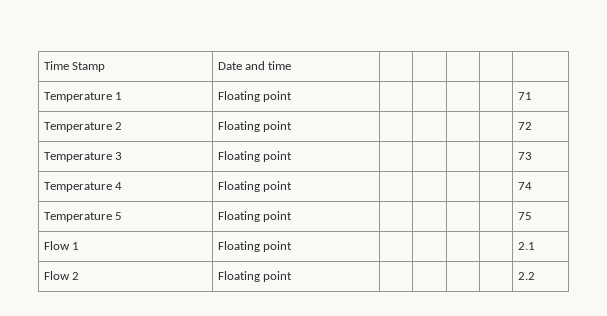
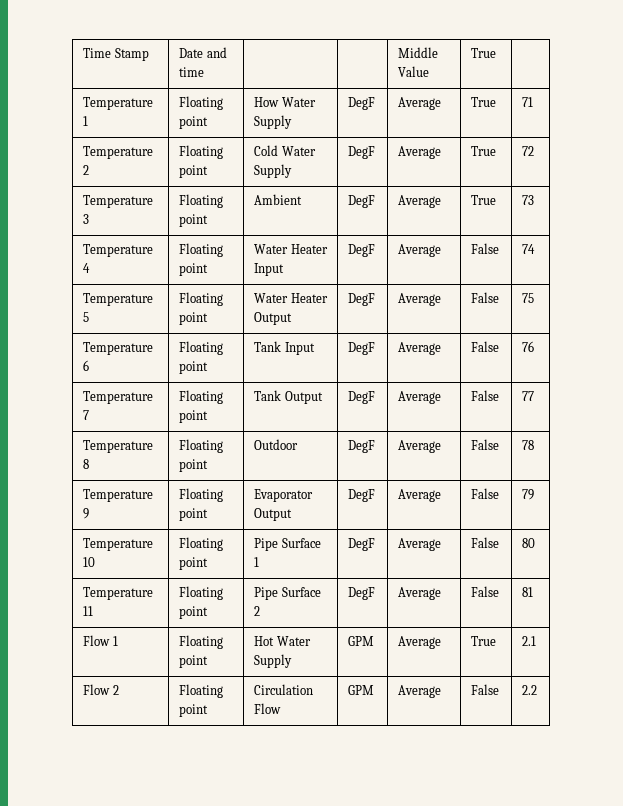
- Time Stamp | Date and time | | | | |
+ Time Stamp | Date and time | | | Middle Value | True |
- Temperature 1 | Floating point | | | | | 71
+ Temperature 1 | Floating point | How Water Supply | DegF | Average | True | 71
- Temperature 2 | Floating point | | | | | 72
+ Temperature 2 | Floating point | Cold Water Supply | DegF | Average | True | 72
- Temperature 3 | Floating point | | | | | 73
+ Temperature 3 | Floating point | Ambient | DegF | Average | True | 73
- Temperature 4 | Floating point | | | | | 74
+ Temperature 4 | Floating point | Water Heater Input | DegF | Average | False | 74
- Temperature 5 | Floating point | | | | | 75
- Flow 1 | Floating point | | | | | 2.1
+ Temperature 5 | Floating point | Water Heater Output | DegF | Average | False | 75
+ Temperature 6 | Floating point | Tank Input | DegF | Average | False | 76
+ Temperature 7 | Floating point | Tank Output | DegF | Average | False | 77
+ Temperature 8 | Floating point | Outdoor | DegF | Average | False | 78
+ Temperature 9 | Floating point | Evaporator Output | DegF | Average | False | 79
+ Temperature 10 | Floating point | Pipe Surface 1 | DegF | Average | False | 80
+ Temperature 11 | Floating point | Pipe Surface 2 | DegF | Average | False | 81
+ Flow 1 | Floating point | Hot Water Supply | GPM | Average | True | 2.1
- Flow 2 | Floating point | | | | | 2.2
+ Flow 2 | Floating point | Circulation Flow | GPM | Average | False | 2.2

